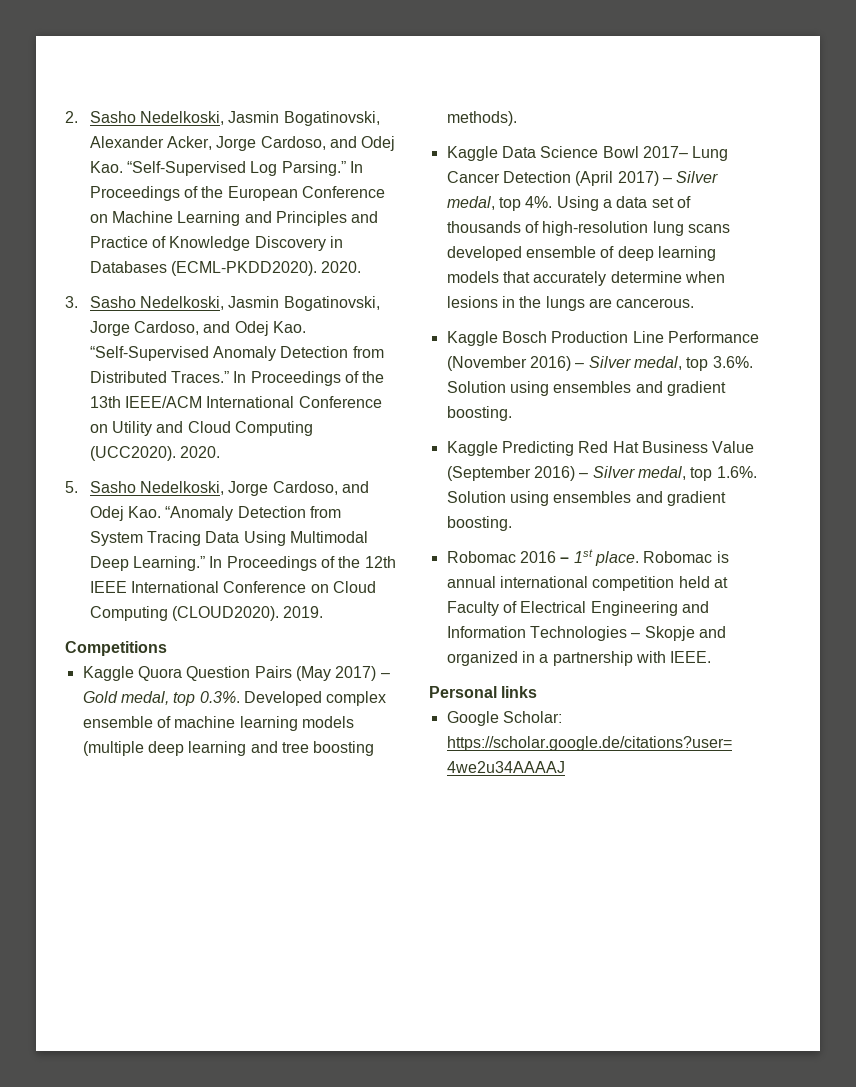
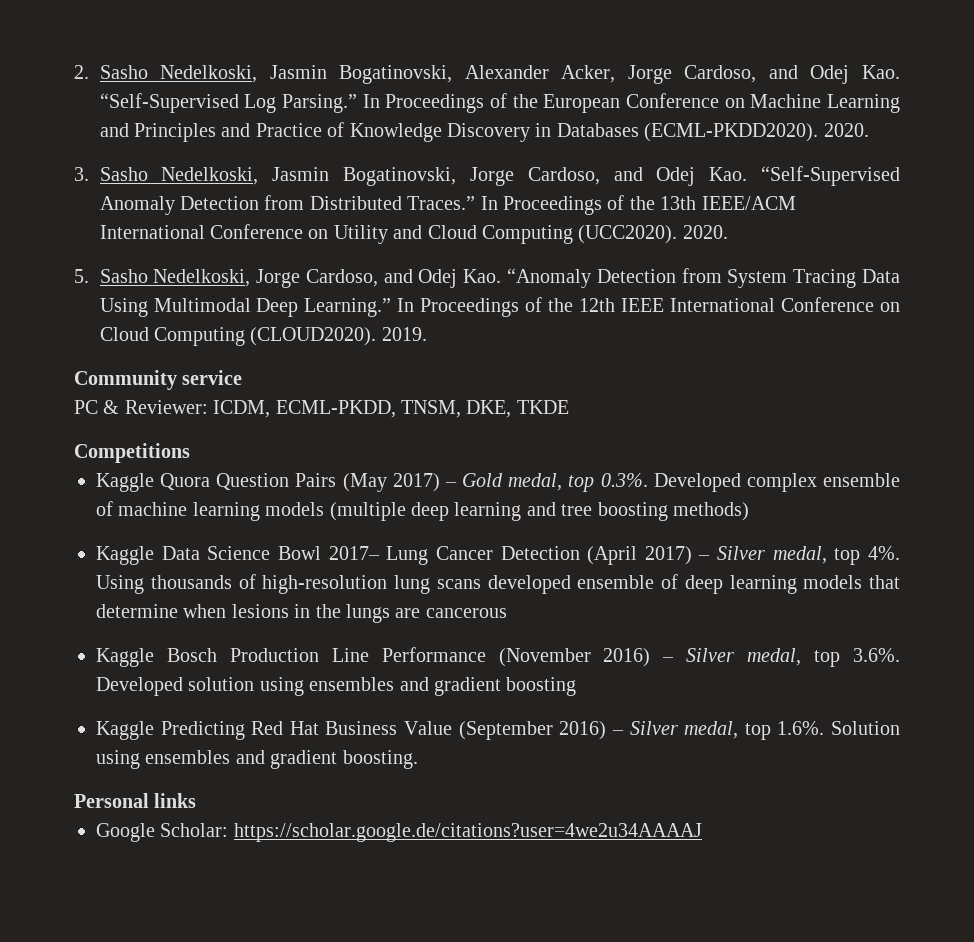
+ Community service
+ PC & Reviewer: ICDM, ECML-PKDD, TNSM, DKE, TKDE
- Kaggle Quora Question Pairs (May 2017) – Gold medal, top 0.3%. Developed complex ensemble of machine learning models (multiple deep learning and tree boosting methods).
+ Kaggle Quora Question Pairs (May 2017) – Gold medal, top 0.3%. Developed complex ensemble of machine learning models (multiple deep learning and tree boosting methods)
- Using a data set of thousands of high-resolution lung scans developed ensemble of deep learning models that accurately determine when lesions in the lungs are cancerous.
+ Using thousands of high-resolution lung scans developed ensemble of deep learning models that determine when lesions in the lungs are cancerous
- Kaggle Bosch Production Line Performance (November 2016) – Silver medal, top 3.6%. Solution using ensembles and gradient boosting.
+ Kaggle Bosch Production Line Performance (November 2016) – Silver medal, top 3.6%. Developed solution using ensembles and gradient boosting
- Robomac 2016 – 1st place. Robomac is annual international competition held at Faculty of Electrical Engineering and Information Technologies – Skopje and organized in a partnership with IEEE.

